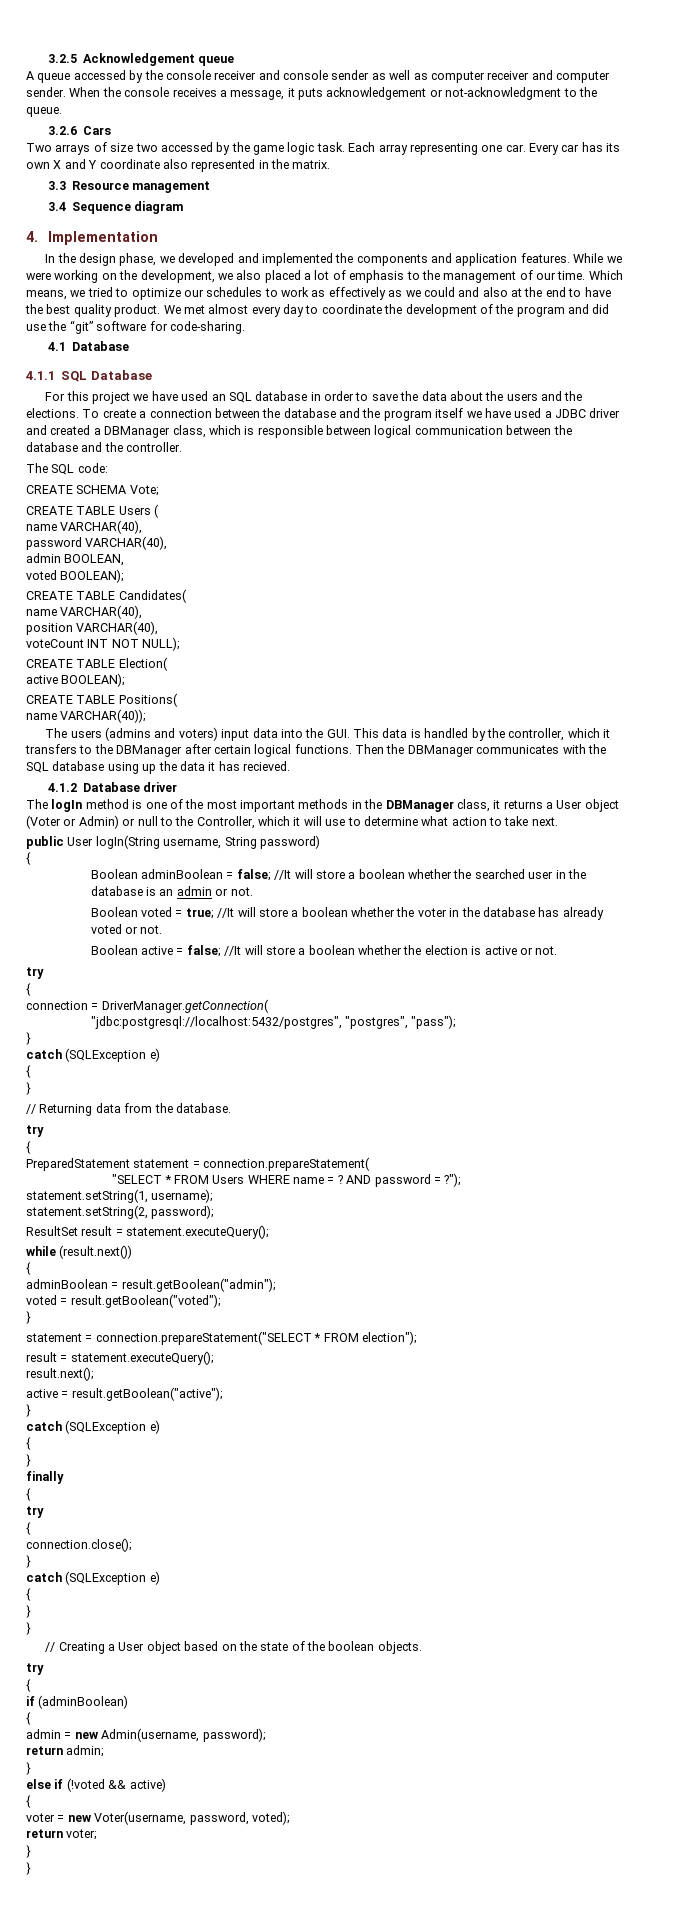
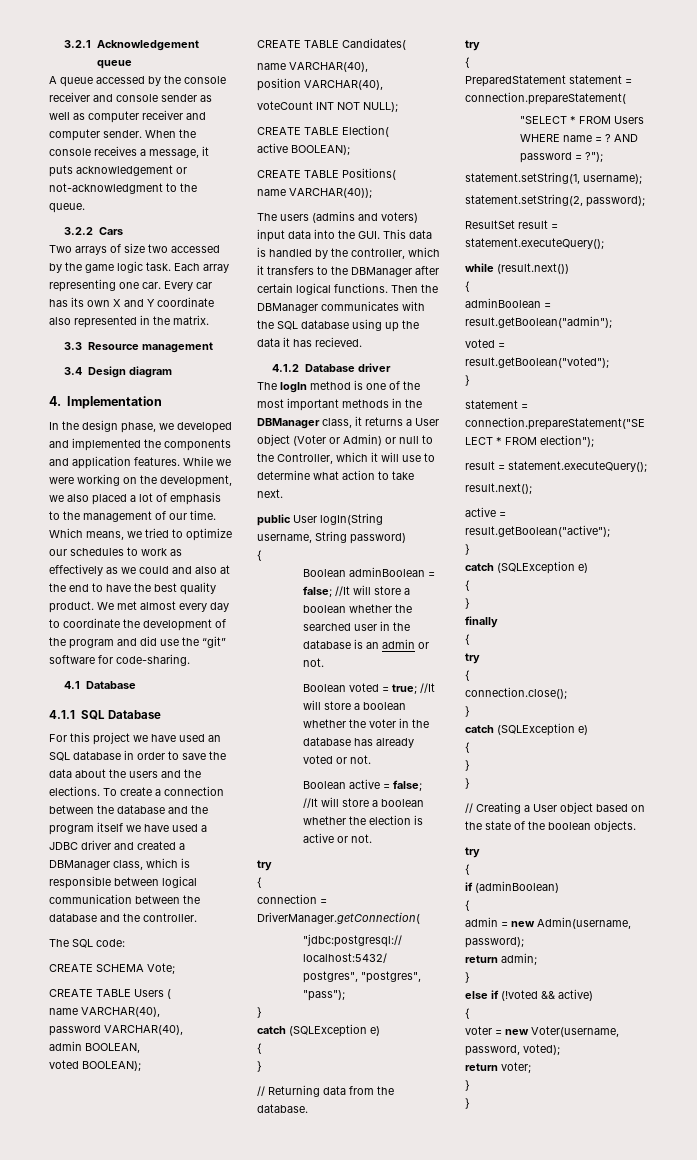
- 3.2.5 Acknowledgement queue
+ 3.2.1 Acknowledgement queue
- 3.2.6 Cars
+ 3.2.2 Cars
- 3.4 Sequence diagram
+ 3.4 Design diagram

